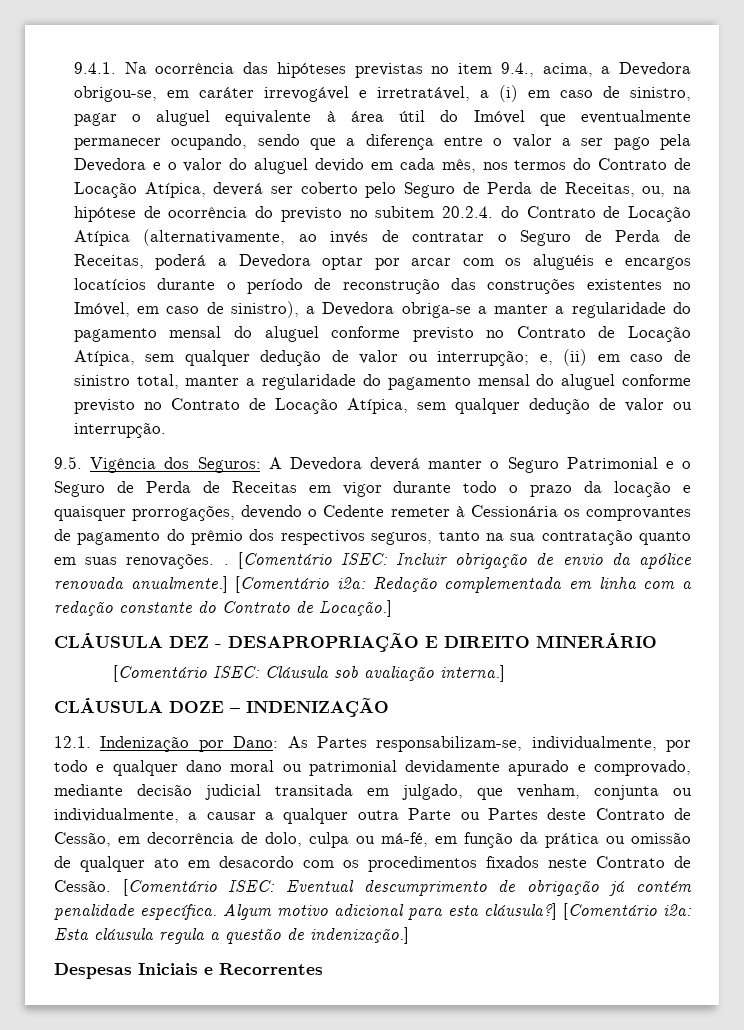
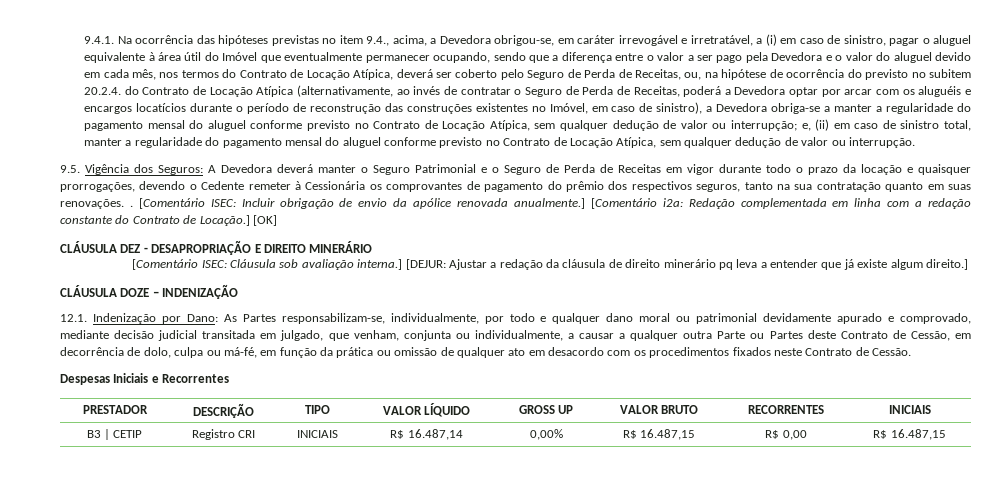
+ [OK]
+ [DEJUR: Ajustar a redação da cláusula de direito minerário pq leva a entender que já existe algum direito.]
- As Partes responsabilizam-se, individualmente, por todo e qualquer dano moral ou patrimonial devidamente apurado e comprovado, mediante decisão judicial transitada em julgado, que venham, conjunta ou individualmente, a causar a qualquer outra Parte ou Partes deste Contrato de Cessão, em decorrência de dolo, culpa ou má-fé, em função da prática ou omissão de qualquer ato em desacordo com os procedimentos fixados neste Contrato de Cessão. [Comentário ISEC: Eventual descumprimento de obrigação já contém penalidade específica. Algum motivo adicional para esta cláusula?] [Comentário i2a: Esta cláusula regula a questão de indenização.]
+ As Partes responsabilizam-se, individualmente, por todo e qualquer dano moral ou patrimonial devidamente apurado e comprovado, mediante decisão judicial transitada em julgado, que venham, conjunta ou individualmente, a causar a qualquer outra Parte ou Partes deste Contrato de Cessão, em decorrência de dolo, culpa ou má-fé, em função da prática ou omissão de qualquer ato em desacordo com os procedimentos fixados neste Contrato de Cessão.
  Despesas Iniciais e Recorrentes
+ PRESTADOR | DESCRIÇÃO | TIPO | VALOR LÍQUIDO | GROSS UP | VALOR BRUTO | RECORRENTES | INICIAIS
+ B3 | CETIP | Registro CRI | INICIAIS | R$ 16.487,14 | 0,00% | R$ 16.487,15 | R$ 0,00 | R$ 16.487,15

